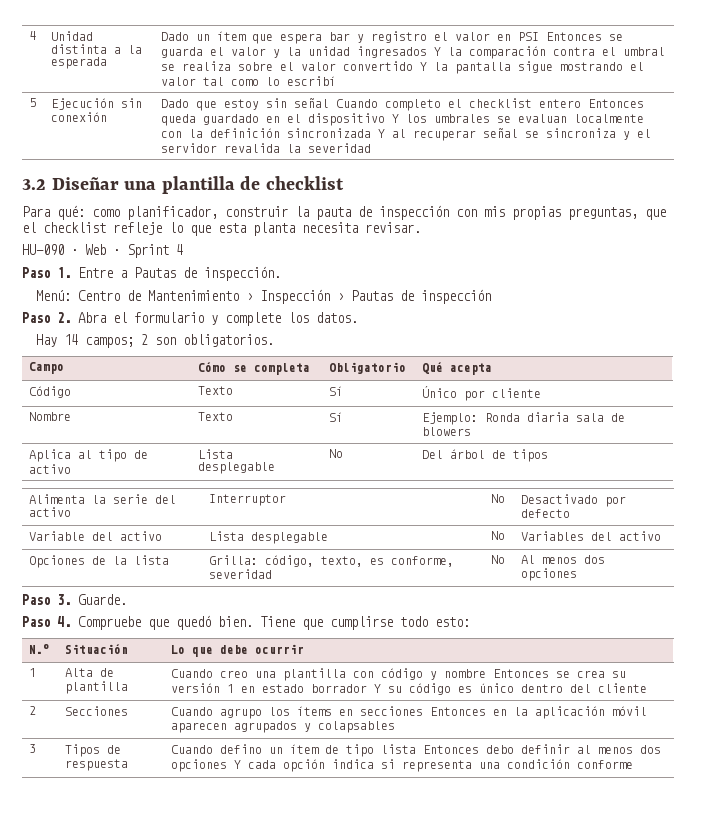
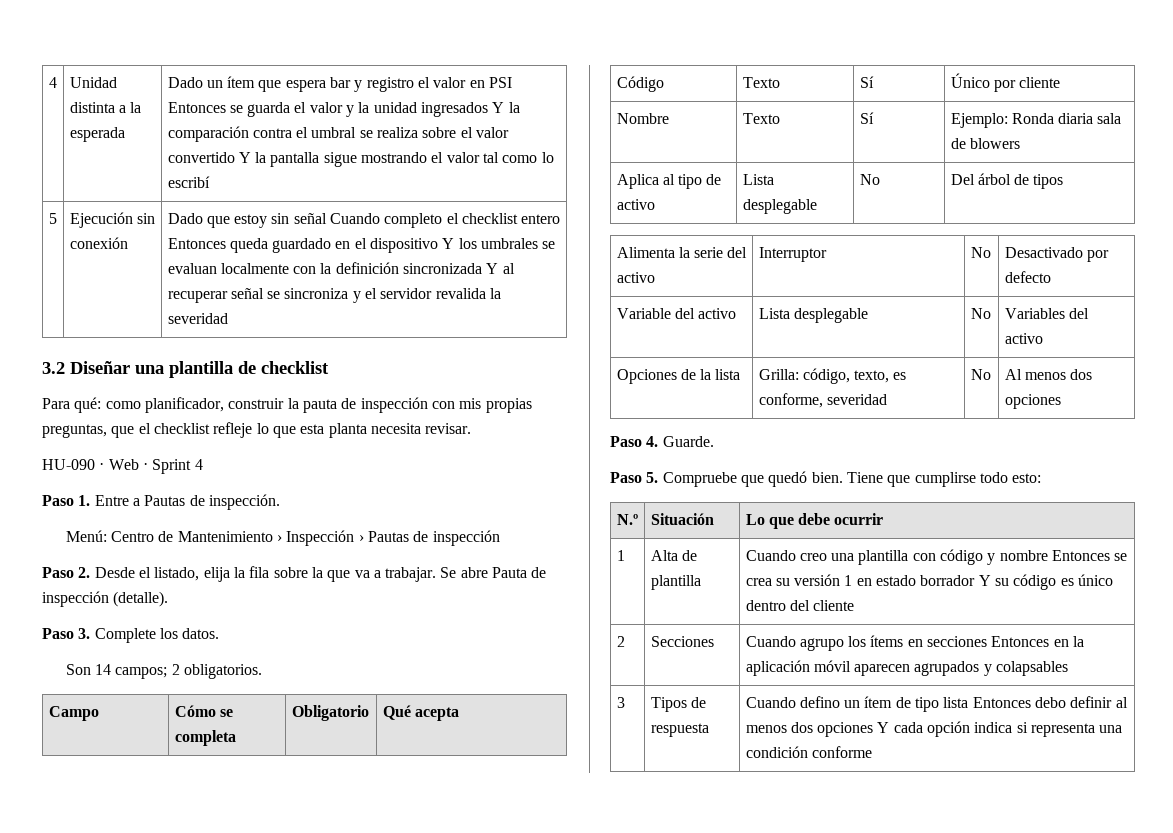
- Paso 2. Abra el formulario y complete los datos.
+ Paso 2. Desde el listado, elija la fila sobre la que va a trabajar. Se abre Pauta de inspección (detalle).
+ Paso 3. Complete los datos.
- Hay 14 campos; 2 son obligatorios.
+ Son 14 campos; 2 obligatorios.
- Paso 3. Guarde.
+ Paso 4. Guarde.
- Paso 4. Compruebe que quedó bien.
+ Paso 5. Compruebe que quedó bien.

